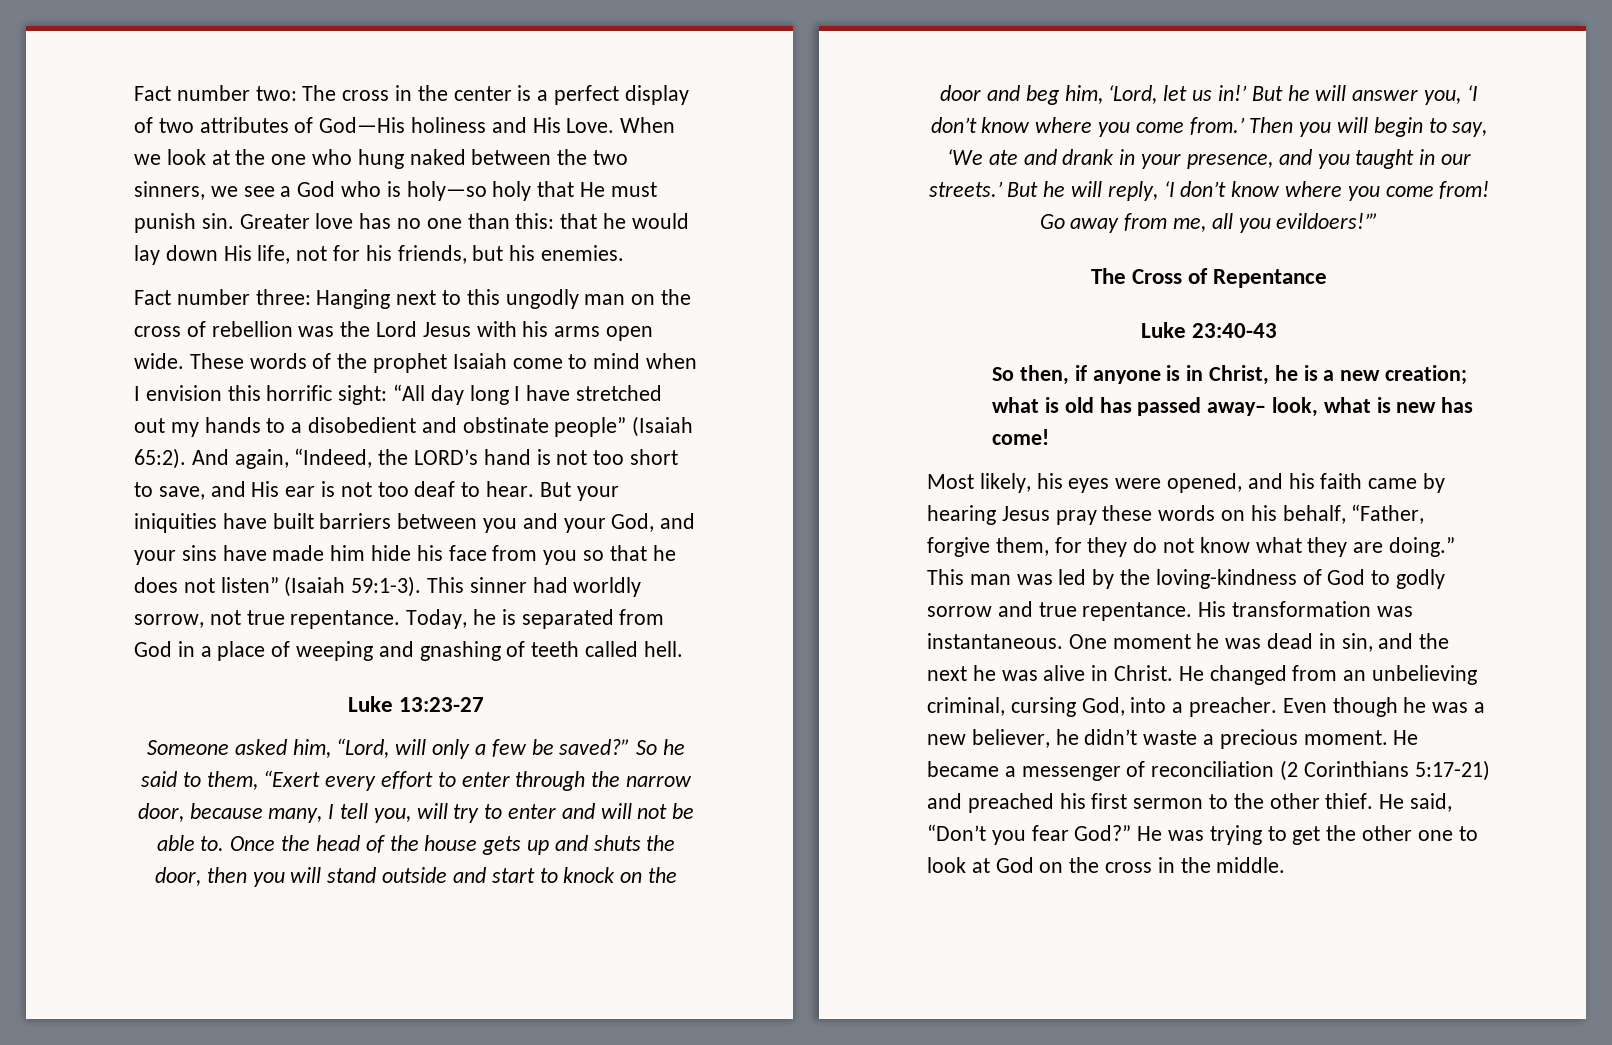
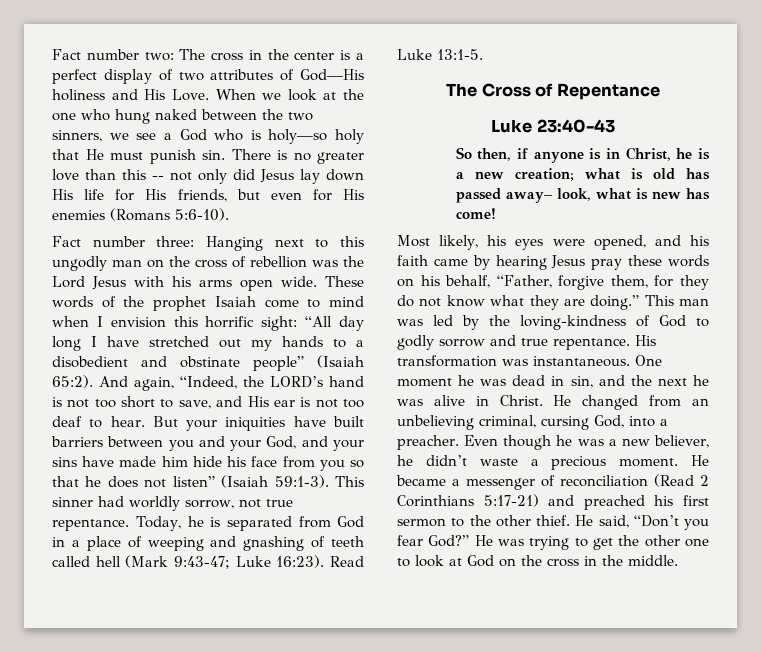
- Greater love has no one than this: that he would lay down His life, not for his friends, but his enemies.
+ There is no greater love than this -- not only did Jesus lay down His life for His friends, but even for His enemies (Romans 5:6-10).
- Today, he is separated from God in a place of weeping and gnashing of teeth called hell.
- Luke 13:23-27
- Someone asked him, “Lord, will only a few be saved?” So he said to them, “Exert every effort to enter through the narrow door, because many, I tell you, will try to enter and will not be able to. Once the head of the house gets up and shuts the door, then you will stand outside and start to knock on the door and beg him, ‘Lord, let us in!’ But he will answer you, ‘I don’t know where you come from.’ Then you will begin to say, ‘We ate and drank in your presence, and you taught in our streets.’ But he will reply, ‘I don’t know where you come from! Go away from me, all you evildoers!’”
+ Today, he is separated from God in a place of weeping and gnashing of teeth called hell (Mark 9:43-47; Luke 16:23). Read Luke 13:1-5.
- He became a messenger of reconciliation (2 Corinthians 5:17-21) and preached his first sermon to the other thief.
+ He became a messenger of reconciliation (Read 2 Corinthians 5:17-21) and preached his first sermon to the other thief.

